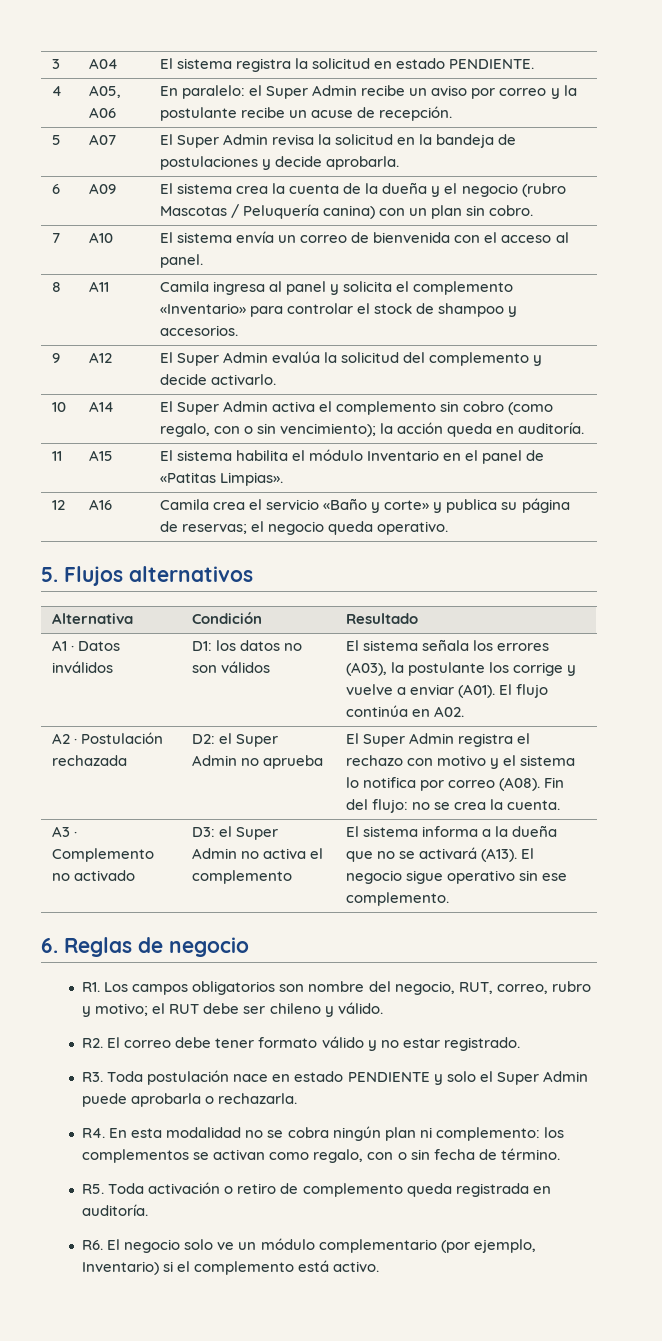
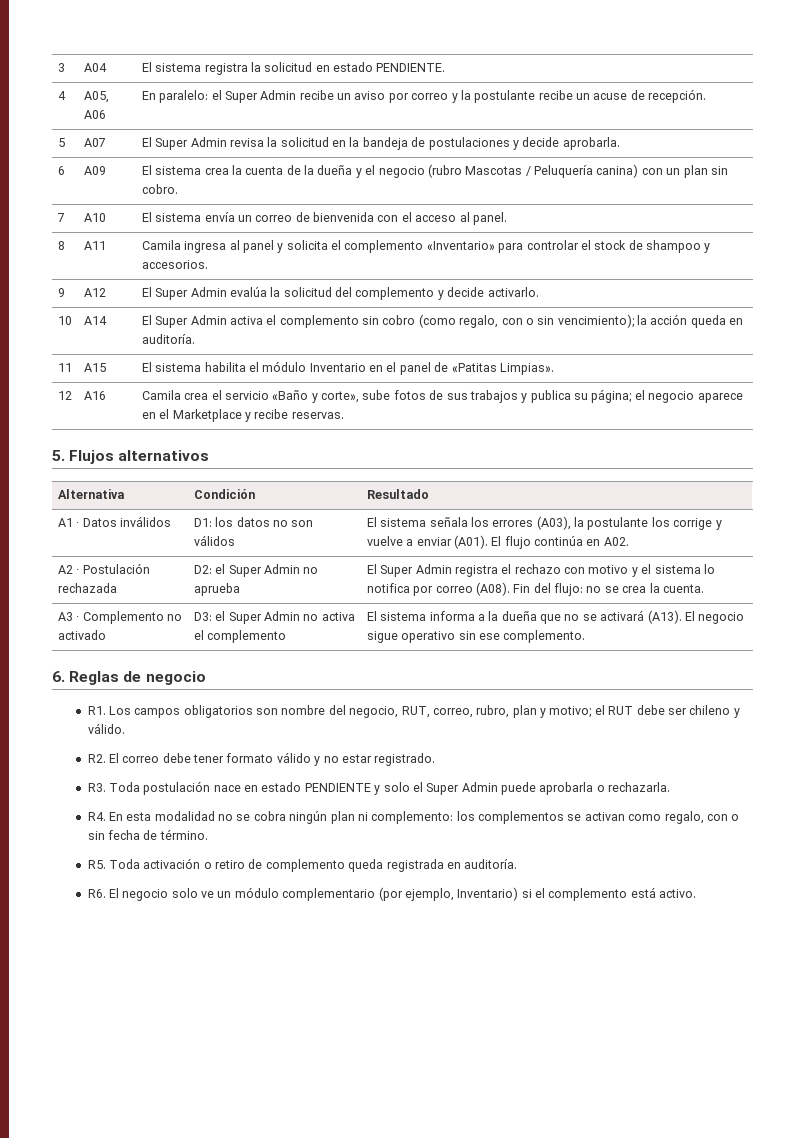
- 12 | A16 | Camila crea el servicio «Baño y corte» y publica su página de reservas; el negocio queda operativo.
+ 12 | A16 | Camila crea el servicio «Baño y corte», sube fotos de sus trabajos y publica su página; el negocio aparece en el Marketplace y recibe reservas.
- R1. Los campos obligatorios son nombre del negocio, RUT, correo, rubro y motivo; el RUT debe ser chileno y válido.
+ R1. Los campos obligatorios son nombre del negocio, RUT, correo, rubro, plan y motivo; el RUT debe ser chileno y válido.

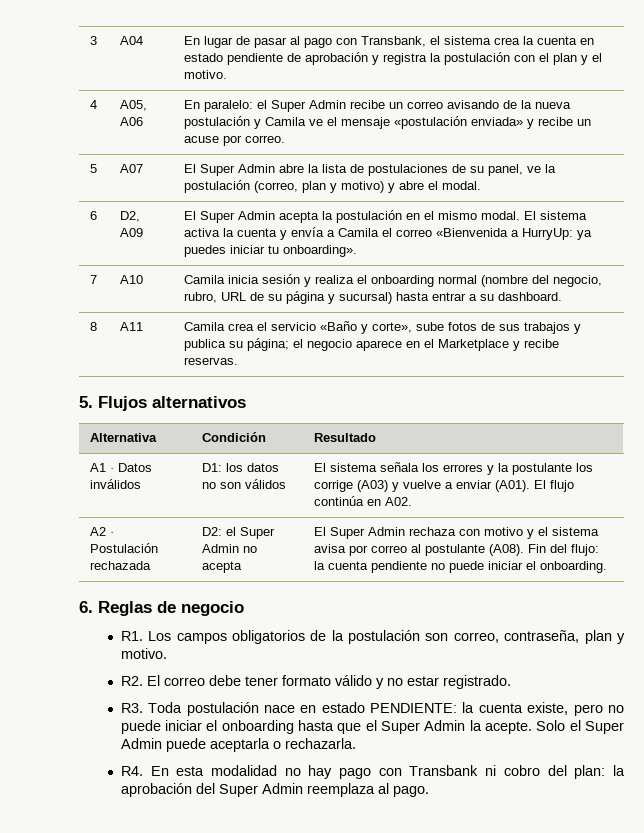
- 3 | A04 | El sistema registra la solicitud en estado PENDIENTE.
+ 3 | A04 | En lugar de pasar al pago con Transbank, el sistema crea la cuenta en estado pendiente de aprobación y registra la postulación con el plan y el motivo.
- 4 | A05, A06 | En paralelo: el Super Admin recibe un aviso por correo y la postulante recibe un acuse de recepción.
+ 4 | A05, A06 | En paralelo: el Super Admin recibe un correo avisando de la nueva postulación y Camila ve el mensaje «postulación enviada» y recibe un acuse por correo.
- 5 | A07 | El Super Admin revisa la solicitud en la bandeja de postulaciones y decide aprobarla.
+ 5 | A07 | El Super Admin abre la lista de postulaciones de su panel, ve la postulación (correo, plan y motivo) y abre el modal.
- 6 | A09 | El sistema crea la cuenta de la dueña y el negocio (rubro Mascotas / Peluquería canina) con un plan sin cobro.
- 7 | A10 | El sistema envía un correo de bienvenida con el acceso al panel.
- 8 | A11 | Camila ingresa al panel y solicita el complemento «Inventario» para controlar el stock de shampoo y accesorios.
- 9 | A12 | El Super Admin evalúa la solicitud del complemento y decide activarlo.
- 10 | A14 | El Super Admin activa el complemento sin cobro (como regalo, con o sin vencimiento); la acción queda en auditoría.
- 11 | A15 | El sistema habilita el módulo Inventario en el panel de «Patitas Limpias».
- 12 | A16 | Camila crea el servicio «Baño y corte», sube fotos de sus trabajos y publica su página; el negocio aparece en el Marketplace y recibe reservas.
+ 6 | D2, A09 | El Super Admin acepta la postulación en el mismo modal. El sistema activa la cuenta y envía a Camila el correo «Bienvenida a HurryUp: ya puedes iniciar tu onboarding».
+ 7 | A10 | Camila inicia sesión y realiza el onboarding normal (nombre del negocio, rubro, URL de su página y sucursal) hasta entrar a su dashboard.
+ 8 | A11 | Camila crea el servicio «Baño y corte», sube fotos de sus trabajos y publica su página; el negocio aparece en el Marketplace y recibe reservas.
- A1 · Datos inválidos | D1: los datos no son válidos | El sistema señala los errores (A03), la postulante los corrige y vuelve a enviar (A01). El flujo continúa en A02.
+ A1 · Datos inválidos | D1: los datos no son válidos | El sistema señala los errores y la postulante los corrige (A03) y vuelve a enviar (A01). El flujo continúa en A02.
- A2 · Postulación rechazada | D2: el Super Admin no aprueba | El Super Admin registra el rechazo con motivo y el sistema lo notifica por correo (A08). Fin del flujo: no se crea la cuenta.
- A3 · Complemento no activado | D3: el Super Admin no activa el complemento | El sistema informa a la dueña que no se activará (A13). El negocio sigue operativo sin ese complemento.
+ A2 · Postulación rechazada | D2: el Super Admin no acepta | El Super Admin rechaza con motivo y el sistema avisa por correo al postulante (A08). Fin del flujo: la cuenta pendiente no puede iniciar el onboarding.
- R1. Los campos obligatorios son nombre del negocio, RUT, correo, rubro, plan y motivo; el RUT debe ser chileno y válido.
+ R1. Los campos obligatorios de la postulación son correo, contraseña, plan y motivo.
- R3. Toda postulación nace en estado PENDIENTE y solo el Super Admin puede aprobarla o rechazarla.
+ R3. Toda postulación nace en estado PENDIENTE: la cuenta existe, pero no puede iniciar el onboarding hasta que el Super Admin la acepte. Solo el Super Admin puede aceptarla o rechazarla.
- R4. En esta modalidad no se cobra ningún plan ni complemento: los complementos se activan como regalo, con o sin fecha de término.
- R5. Toda activación o retiro de complemento queda registrada en auditoría.
- R6. El negocio solo ve un módulo complementario (por ejemplo, Inventario) si el complemento está activo.
+ R4. En esta modalidad no hay pago con Transbank ni cobro del plan: la aprobación del Super Admin reemplaza al pago.

